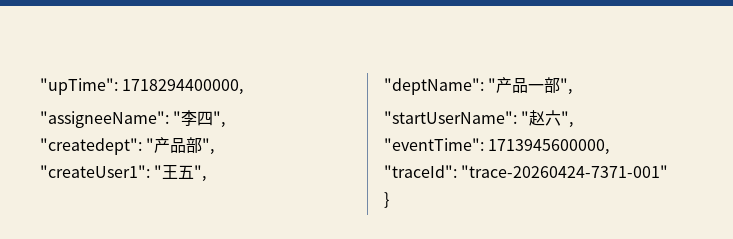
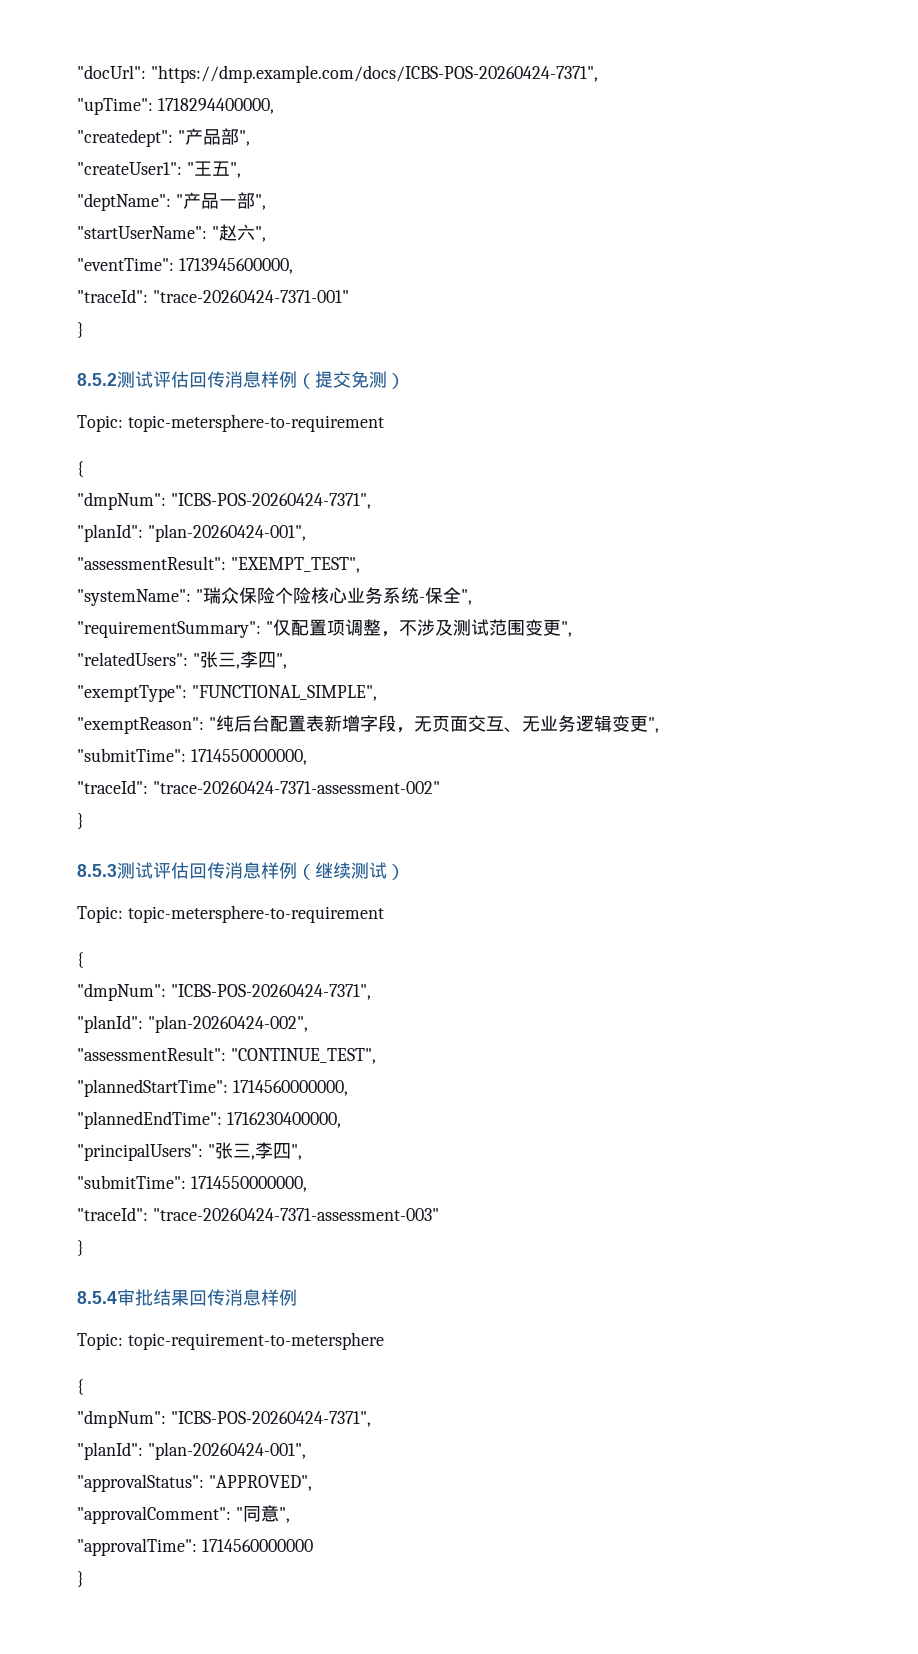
+ "docUrl": "https://dmp.example.com/docs/ICBS-POS-20260424-7371",
- "assigneeName": "李四",
+ 8.5.2测试评估回传消息样例（提交免测）
+ Topic: topic-metersphere-to-requirement
+ {
+ "dmpNum": "ICBS-POS-20260424-7371",
+ "planId": "plan-20260424-001",
+ "assessmentResult": "EXEMPT_TEST",
+ "systemName": "瑞众保险个险核心业务系统-保全",
+ "requirementSummary": "仅配置项调整，不涉及测试范围变更",
+ "relatedUsers": "张三,李四",
+ "exemptType": "FUNCTIONAL_SIMPLE",
+ "exemptReason": "纯后台配置表新增字段，无页面交互、无业务逻辑变更",
+ "submitTime": 1714550000000,
+ "traceId": "trace-20260424-7371-assessment-002"
+ }
+ 8.5.3测试评估回传消息样例（继续测试）
+ Topic: topic-metersphere-to-requirement
+ {
+ "dmpNum": "ICBS-POS-20260424-7371",
+ "planId": "plan-20260424-002",
+ "assessmentResult": "CONTINUE_TEST",
+ "plannedStartTime": 1714560000000,
+ "plannedEndTime": 1716230400000,
+ "principalUsers": "张三,李四",
+ "submitTime": 1714550000000,
+ "traceId": "trace-20260424-7371-assessment-003"
+ }
+ 8.5.4审批结果回传消息样例
+ Topic: topic-requirement-to-metersphere
+ {
+ "dmpNum": "ICBS-POS-20260424-7371",
+ "planId": "plan-20260424-001",
+ "approvalStatus": "APPROVED",
+ "approvalComment": "同意",
+ "approvalTime": 1714560000000
+ }

